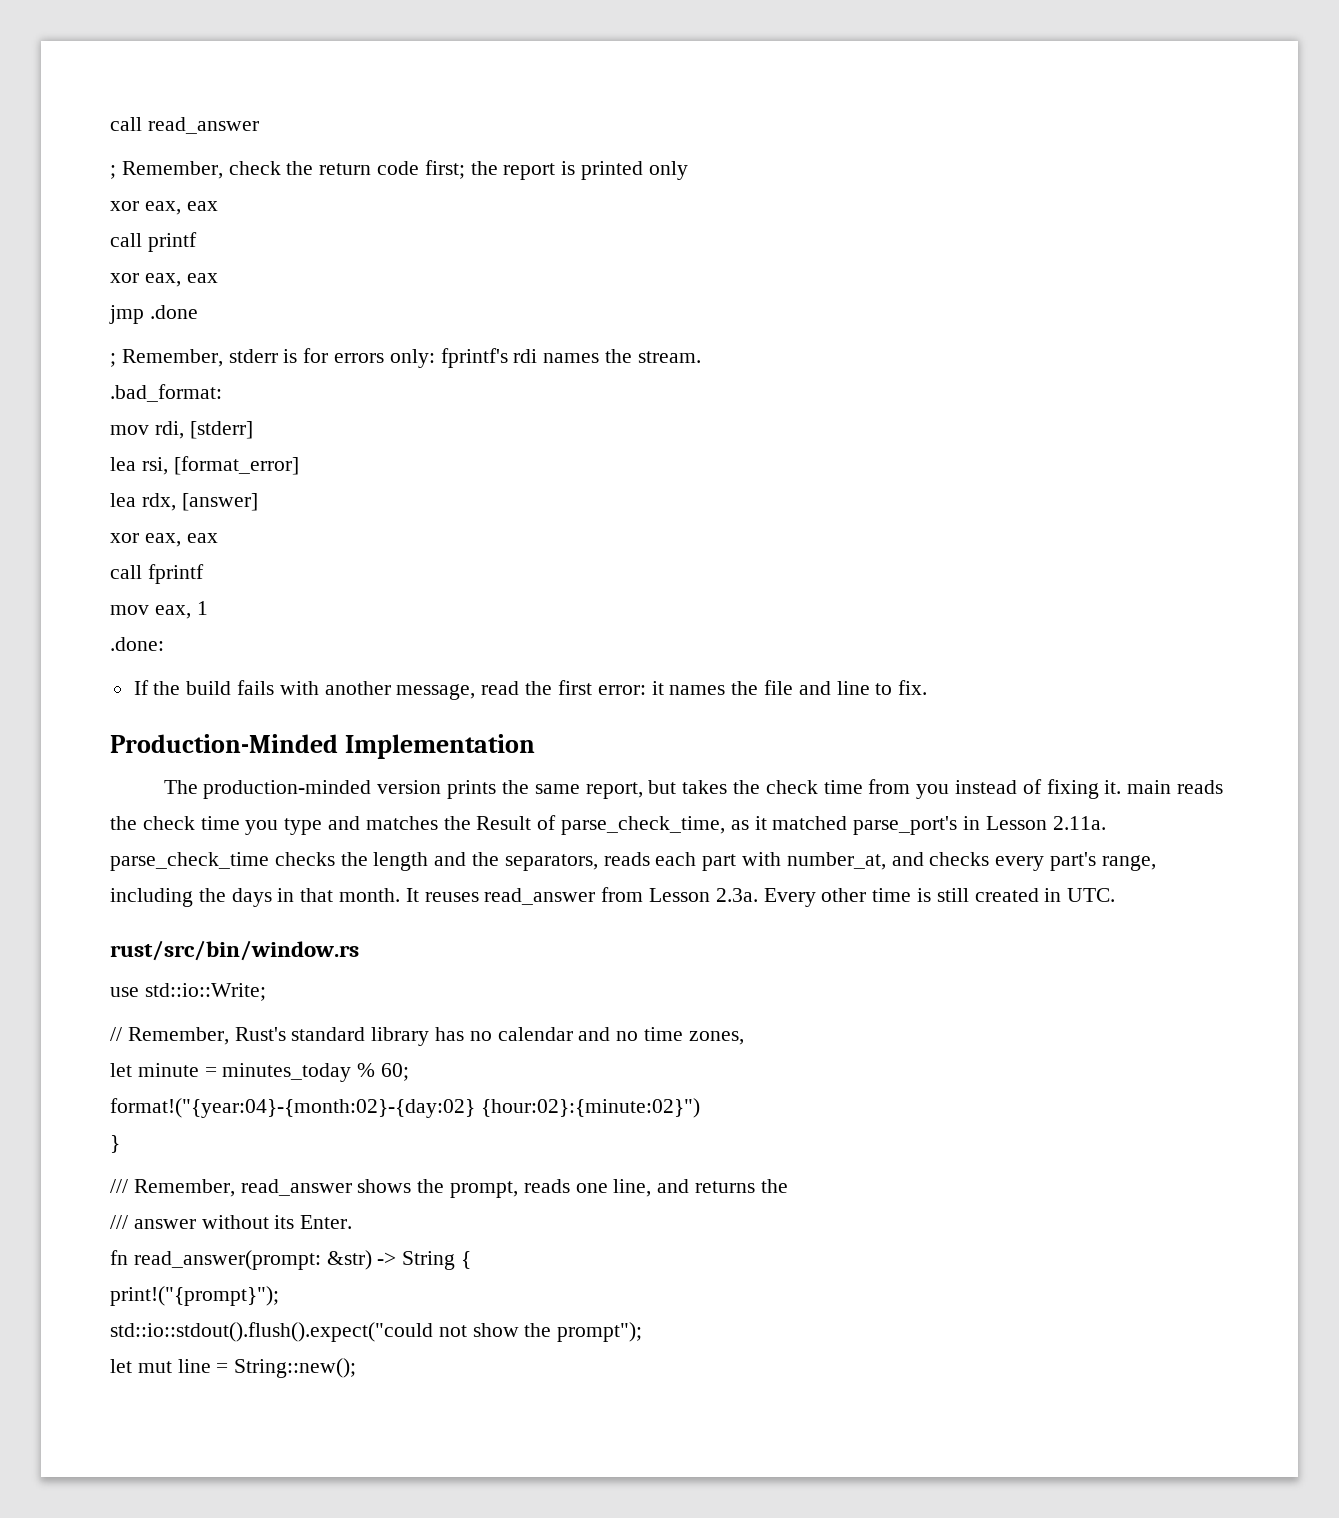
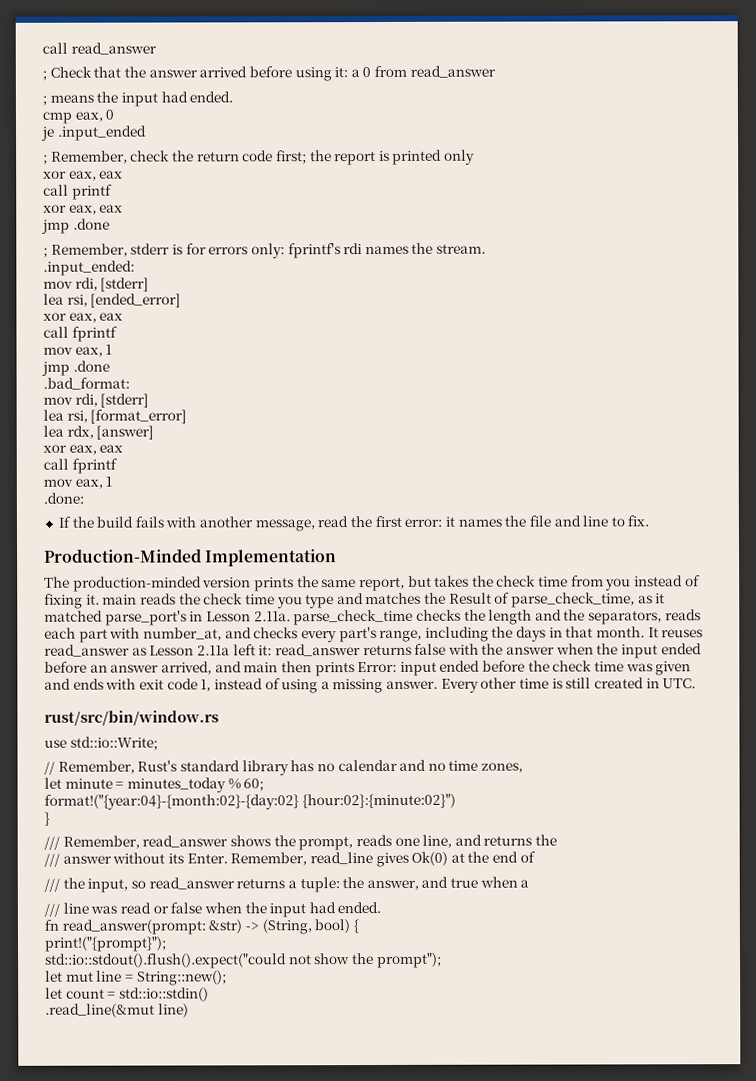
+ ; Check that the answer arrived before using it: a 0 from read_answer
+ ; means the input had ended.
+ cmp eax, 0
+ je .input_ended
+ .input_ended:
+ mov rdi, [stderr]
+ lea rsi, [ended_error]
+ xor eax, eax
+ call fprintf
+ mov eax, 1
+ jmp .done
- It reuses read_answer from Lesson 2.3a. Every other time is still created in UTC.
+ It reuses read_answer as Lesson 2.11a left it: read_answer returns false with the answer when the input ended before an answer arrived, and main then prints Error: input ended before the check time was given and ends with exit code 1, instead of using a missing answer. Every other time is still created in UTC.
+ Remember, read_line gives Ok(0) at the end of
+ /// the input, so read_answer returns a tuple: the answer, and true when a
+ /// line was read or false when the input had ended.
- fn read_answer(prompt: &str) -> String {
+ fn read_answer(prompt: &str) -> (String, bool) {
+ let count = std::io::stdin()
+ .read_line(&mut line)

